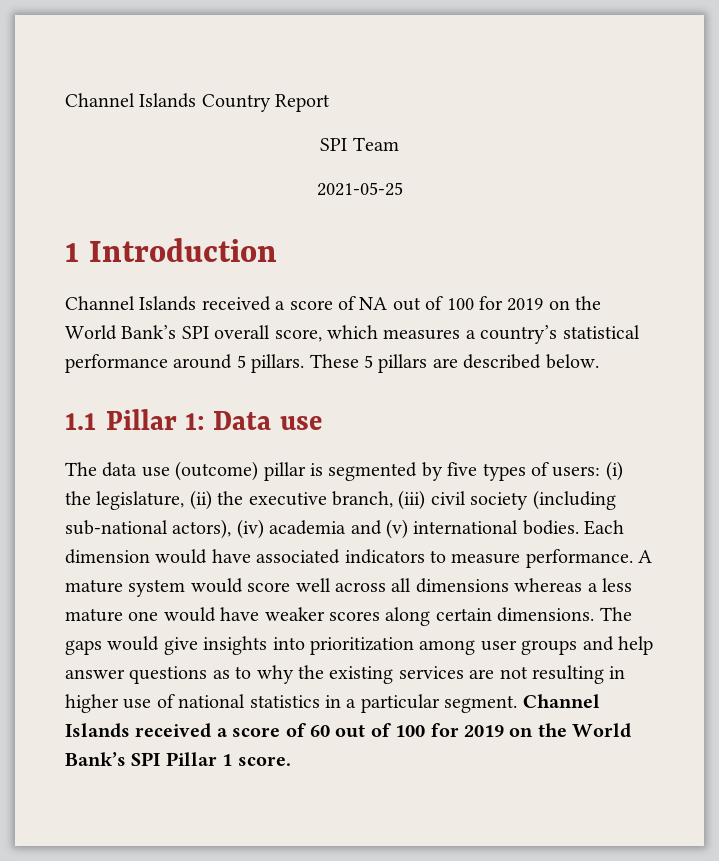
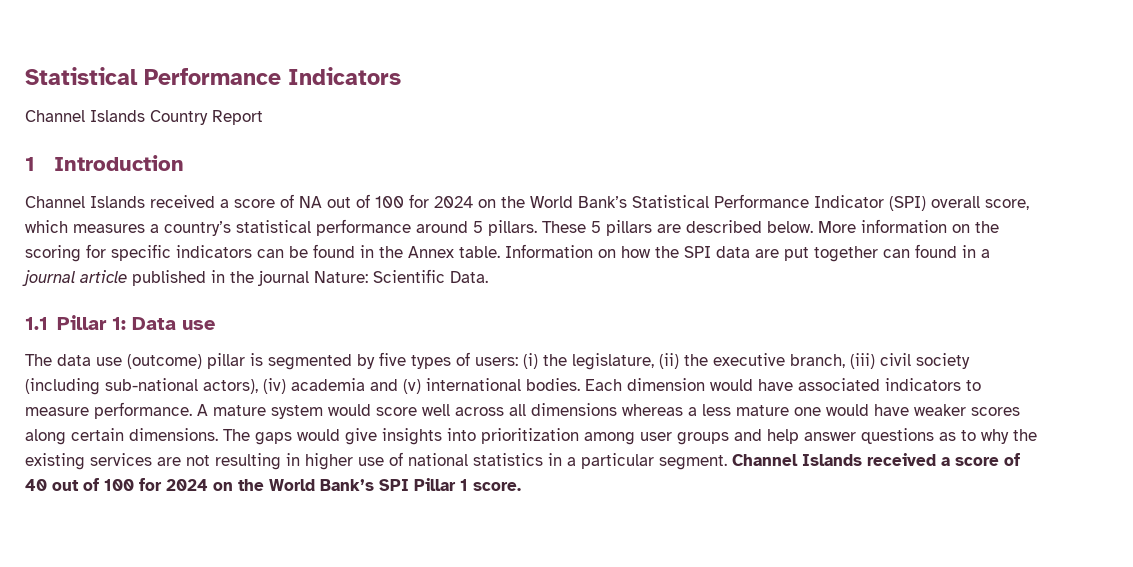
+ Statistical Performance Indicators
- SPI Team
- 2021-05-25
- Channel Islands received a score of NA out of 100 for 2019 on the World Bank’s SPI overall score, which measures a country’s statistical performance around 5 pillars.
+ Channel Islands received a score of NA out of 100 for 2024 on the World Bank’s Statistical Performance Indicator (SPI) overall score, which measures a country’s statistical performance around 5 pillars.
+ More information on the scoring for specific indicators can be found in the Annex table. Information on how the SPI data are put together can found in a journal article published in the journal Nature: Scientific Data.
- Channel Islands received a score of 60 out of 100 for 2019 on the World Bank’s SPI Pillar 1 score.
+ Channel Islands received a score of 40 out of 100 for 2024 on the World Bank’s SPI Pillar 1 score.

